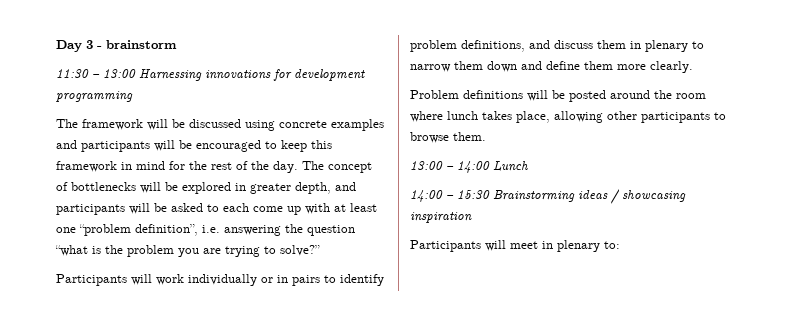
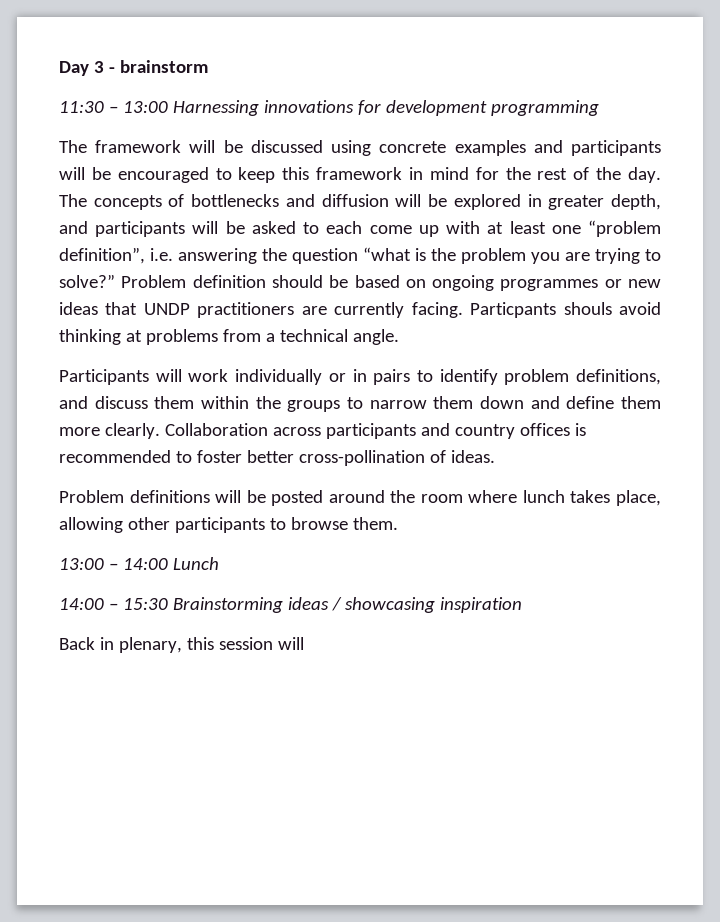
- The concept of bottlenecks will be explored in greater depth, and participants will be asked to each come up with at least one “problem definition”, i.e. answering the question “what is the problem you are trying to solve?”
+ The concepts of bottlenecks and diffusion will be explored in greater depth, and participants will be asked to each come up with at least one “problem definition”, i.e. answering the question “what is the problem you are trying to solve?” Problem definition should be based on ongoing programmes or new ideas that UNDP practitioners are currently facing. Particpants shouls avoid thinking at problems from a technical angle.
- Participants will work individually or in pairs to identify problem definitions, and discuss them in plenary to narrow them down and define them more clearly.
+ Participants will work individually or in pairs to identify problem definitions, and discuss them within the groups to narrow them down and define them more clearly. Collaboration across participants and country offices is recommended to foster better cross-pollination of ideas.
- Participants will meet in plenary to:
+ Back in plenary, this session will

